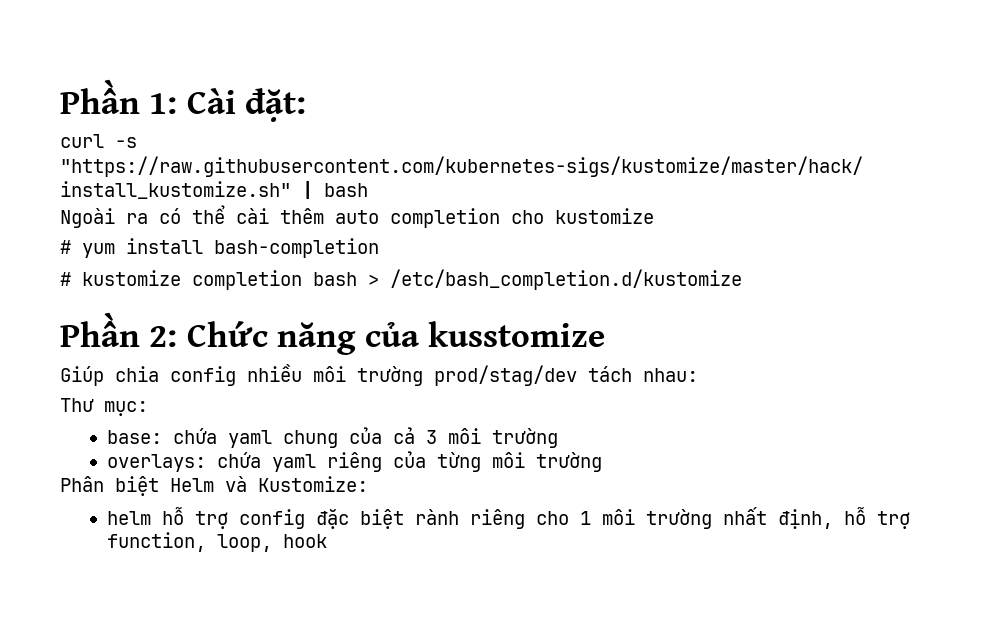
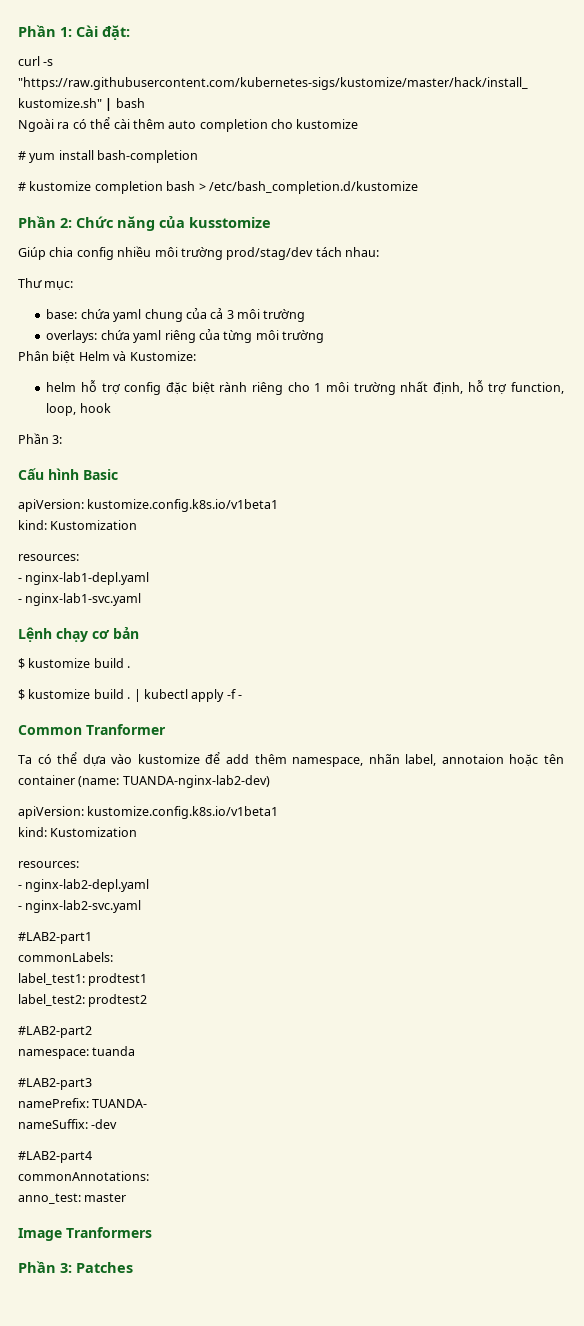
  helm hỗ trợ config đặc biệt rành riêng cho 1 môi trường nhất định, hỗ trợ function, loop, hook
+ Phần 3:
+ Cấu hình Basic
+ apiVersion: kustomize.config.k8s.io/v1beta1
+ kind: Kustomization
+ resources:
+ - nginx-lab1-depl.yaml
+ - nginx-lab1-svc.yaml
+ Lệnh chạy cơ bản
+ $ kustomize build .
+ $ kustomize build . | kubectl apply -f -
+ Common Tranformer
+ Ta có thể dựa vào kustomize để add thêm namespace, nhãn label, annotaion hoặc tên container (name: TUANDA-nginx-lab2-dev)
+ apiVersion: kustomize.config.k8s.io/v1beta1
+ kind: Kustomization
+ resources:
+ - nginx-lab2-depl.yaml
+ - nginx-lab2-svc.yaml
+ #LAB2-part1
+ commonLabels:
+ label_test1: prodtest1
+ label_test2: prodtest2
+ #LAB2-part2
+ namespace: tuanda
+ #LAB2-part3
+ namePrefix: TUANDA-
+ nameSuffix: -dev
+ #LAB2-part4
+ commonAnnotations:
+ anno_test: master
+ Image Tranformers
+ Phần 3: Patches

